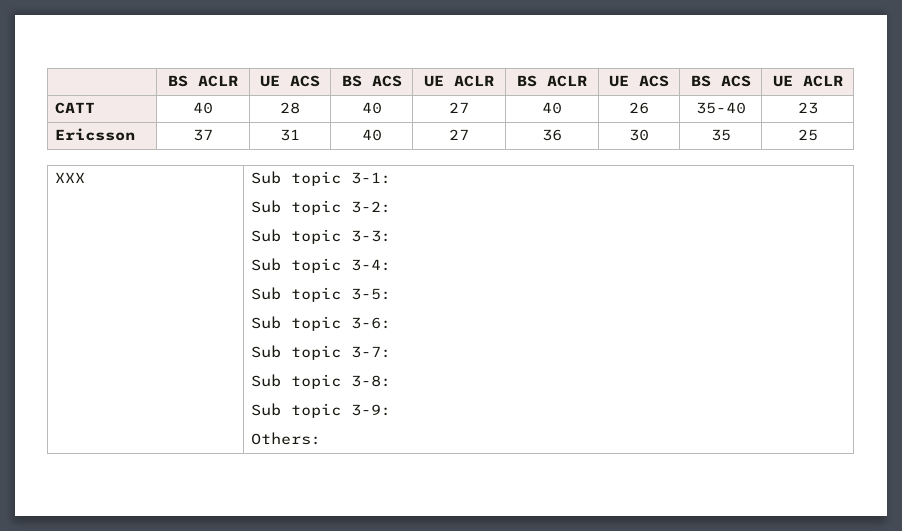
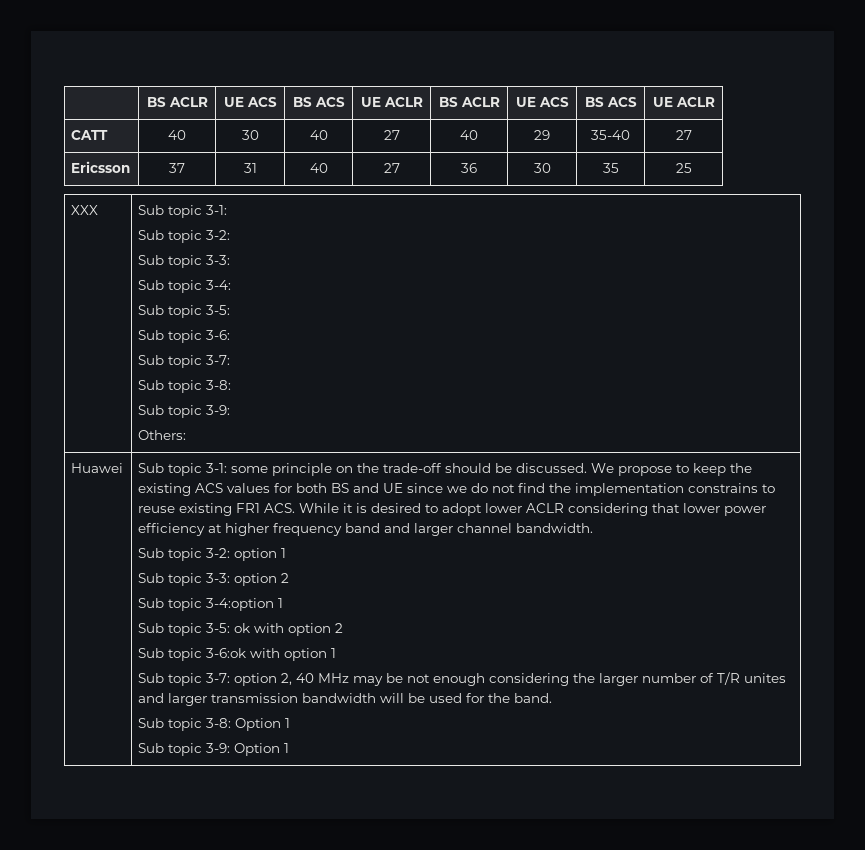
- CATT | 40 | 28 | 40 | 27 | 40 | 26 | 35-40 | 23
+ CATT | 40 | 30 | 40 | 27 | 40 | 29 | 35-40 | 27
+ Huawei | Sub topic 3-1: some principle on the trade-off should be discussed. We propose to keep the existing ACS values for both BS and UE since we do not find the implementation constrains to reuse existing FR1 ACS. While it is desired to adopt lower ACLR considering that lower power efficiency at higher frequency band and larger channel bandwidth.
+ Sub topic 3-2: option 1
+ Sub topic 3-3: option 2
+ Sub topic 3-4:option 1
+ Sub topic 3-5: ok with option 2
+ Sub topic 3-6:ok with option 1
+ Sub topic 3-7: option 2, 40 MHz may be not enough considering the larger number of T/R unites and larger transmission bandwidth will be used for the band.
+ Sub topic 3-8: Option 1
+ Sub topic 3-9: Option 1

